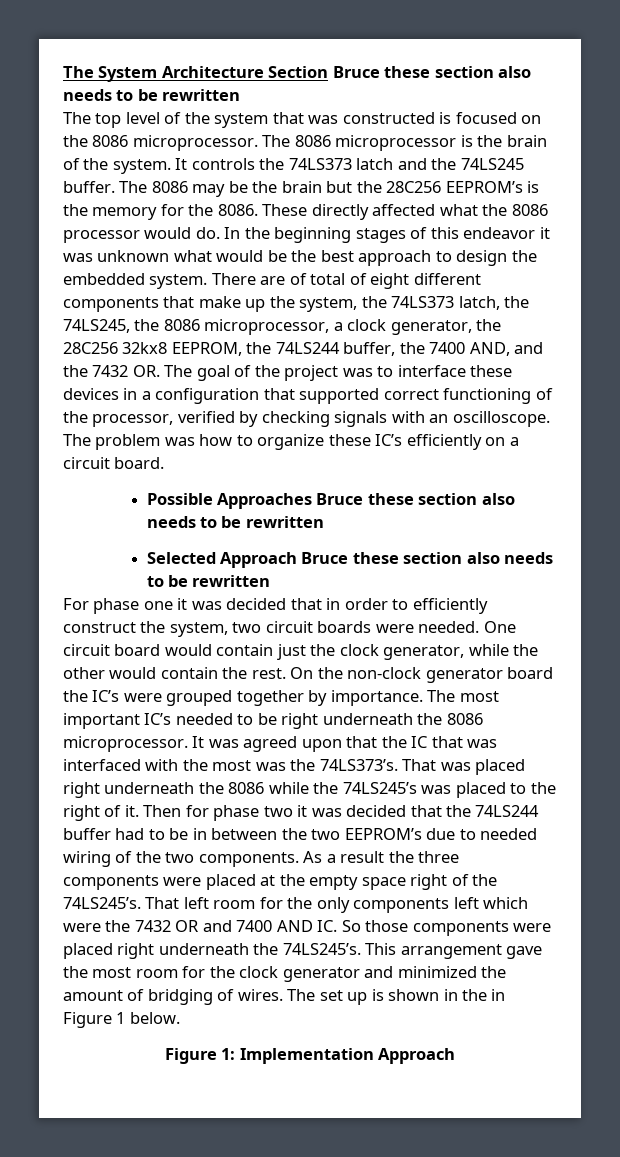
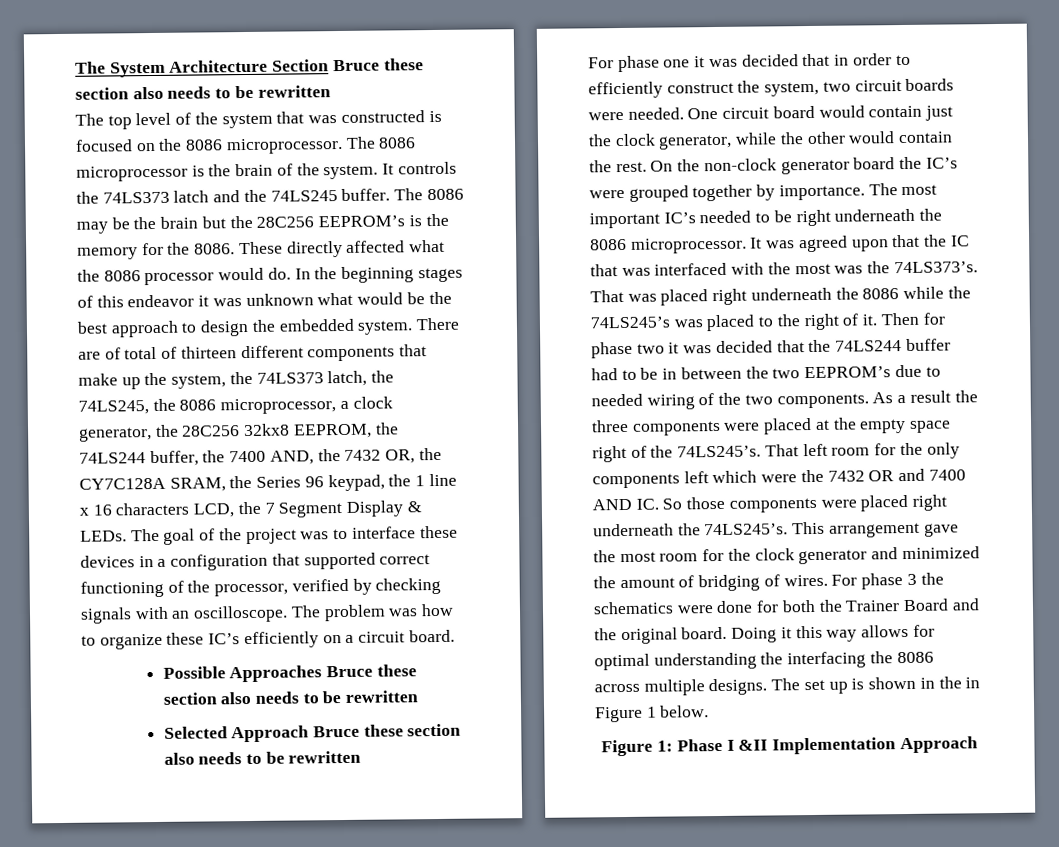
- There are of total of eight different components that make up the system, the 74LS373 latch, the 74LS245, the 8086 microprocessor, a clock generator, the 28C256 32kx8 EEPROM, the 74LS244 buffer, the 7400 AND, and the 7432 OR. The goal of the project was to interface these devices in a configuration that supported correct functioning of the processor, verified by checking signals with an oscilloscope.
+ There are of total of thirteen different components that make up the system, the 74LS373 latch, the 74LS245, the 8086 microprocessor, a clock generator, the 28C256 32kx8 EEPROM, the 74LS244 buffer, the 7400 AND, the 7432 OR, the CY7C128A SRAM, the Series 96 keypad, the 1 line x 16 characters LCD, the 7 Segment Display & LEDs. The goal of the project was to interface these devices in a configuration that supported correct functioning of the processor, verified by checking signals with an oscilloscope.
+ For phase 3 the schematics were done for both the Trainer Board and the original board. Doing it this way allows for optimal understanding the interfacing the 8086 across multiple designs.
- Figure 1: Implementation Approach
+ Figure 1: Phase I &II Implementation Approach

